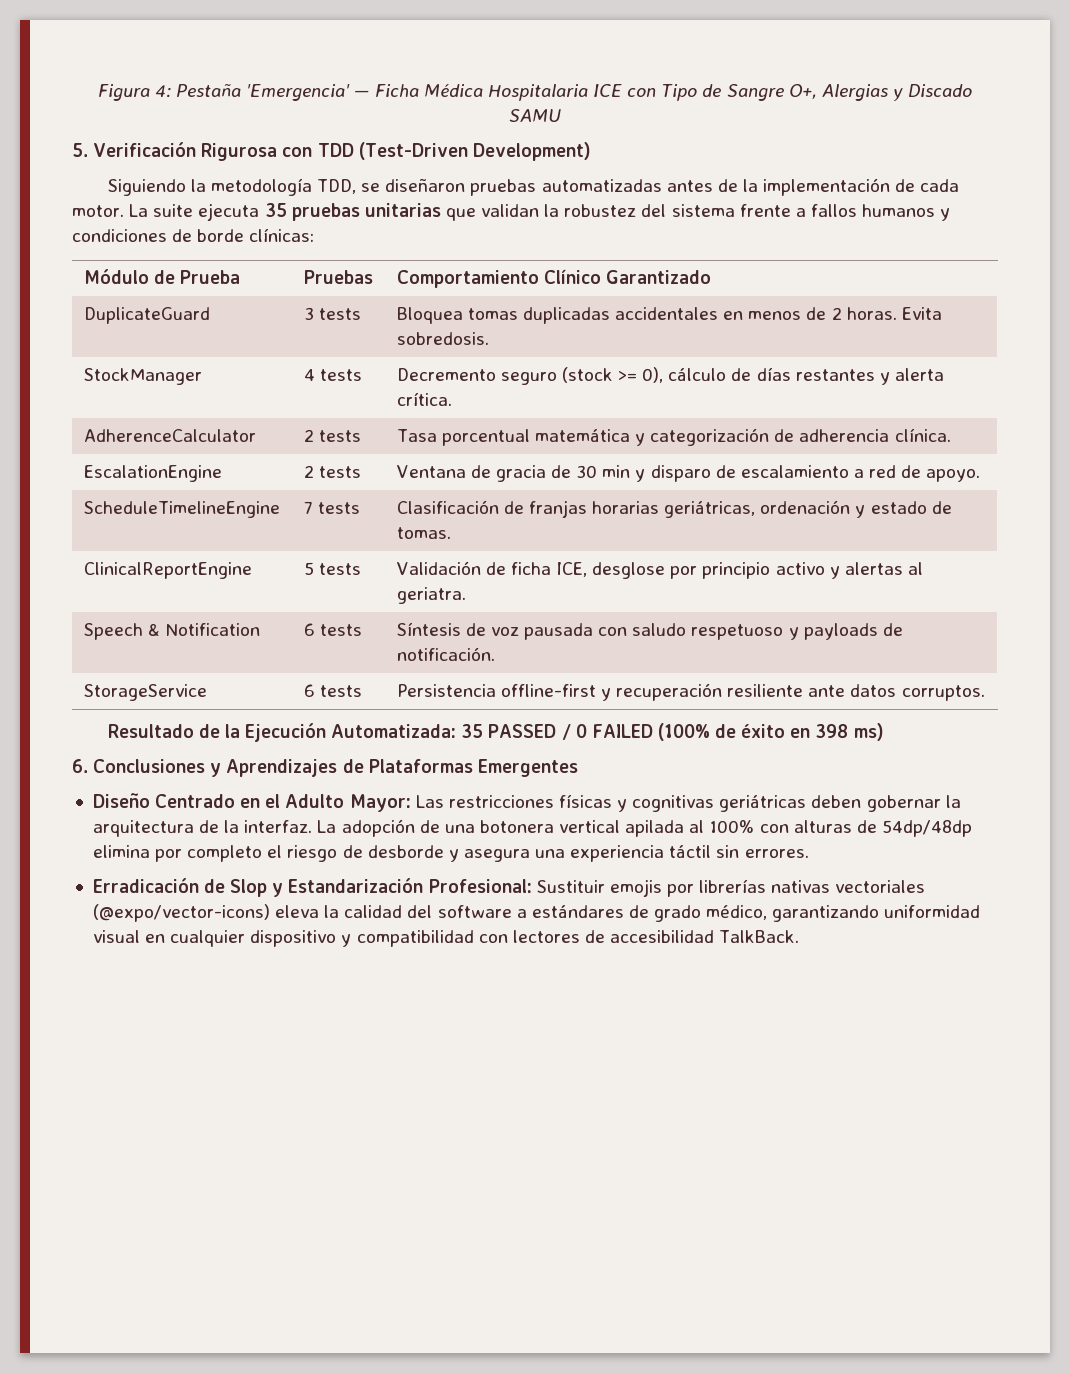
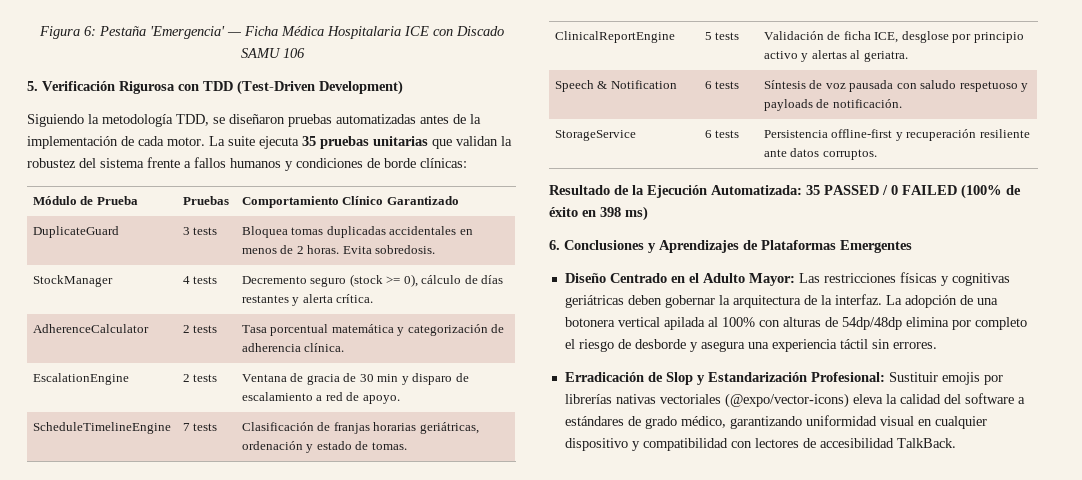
- Figura 4: Pestaña 'Emergencia' — Ficha Médica Hospitalaria ICE con Tipo de Sangre O+, Alergias y Discado SAMU
+ Figura 6: Pestaña 'Emergencia' — Ficha Médica Hospitalaria ICE con Discado SAMU 106

